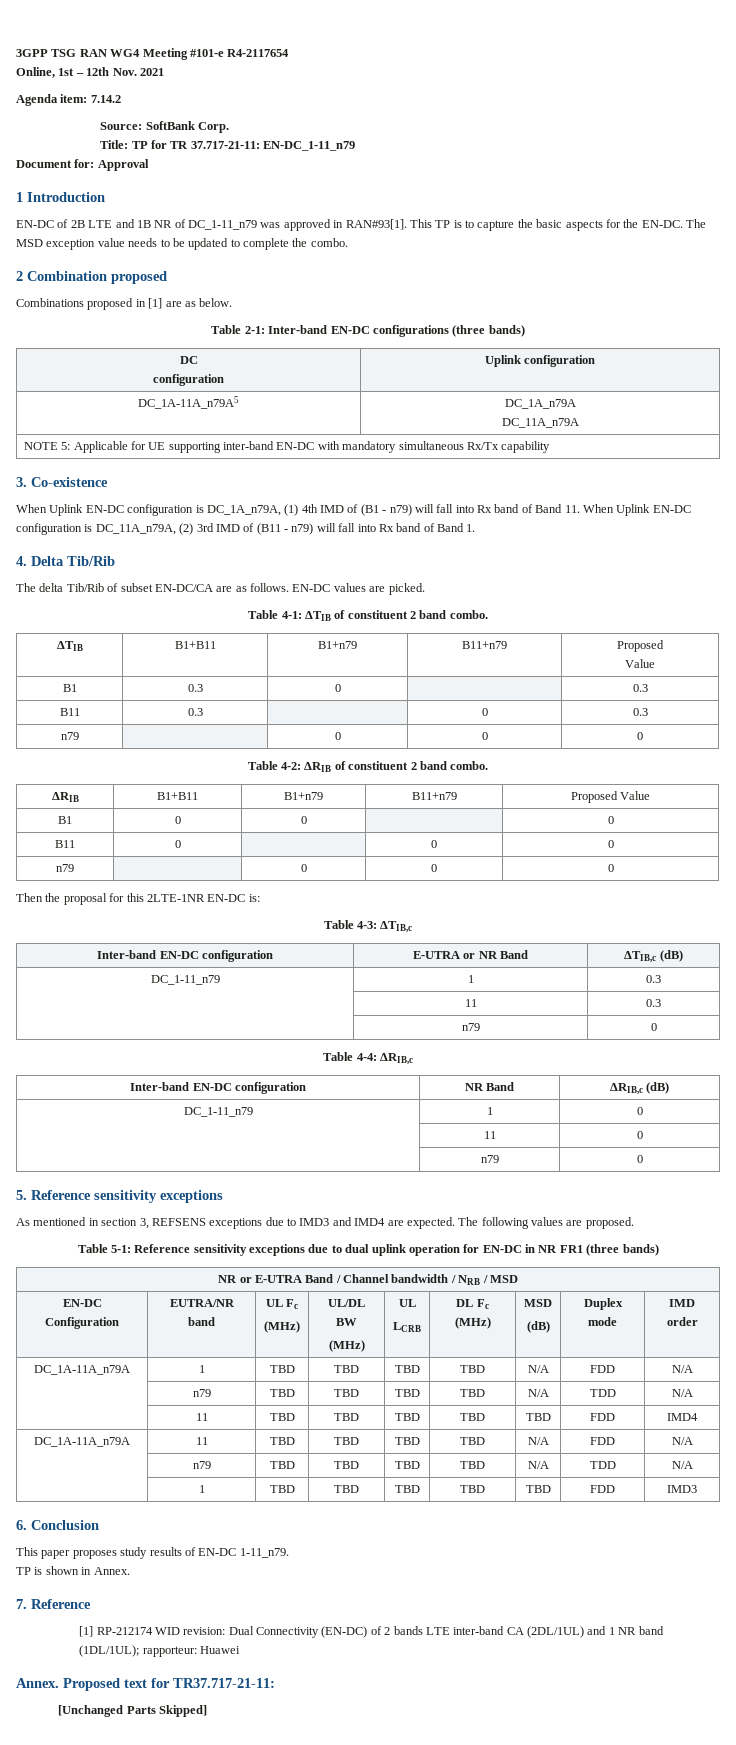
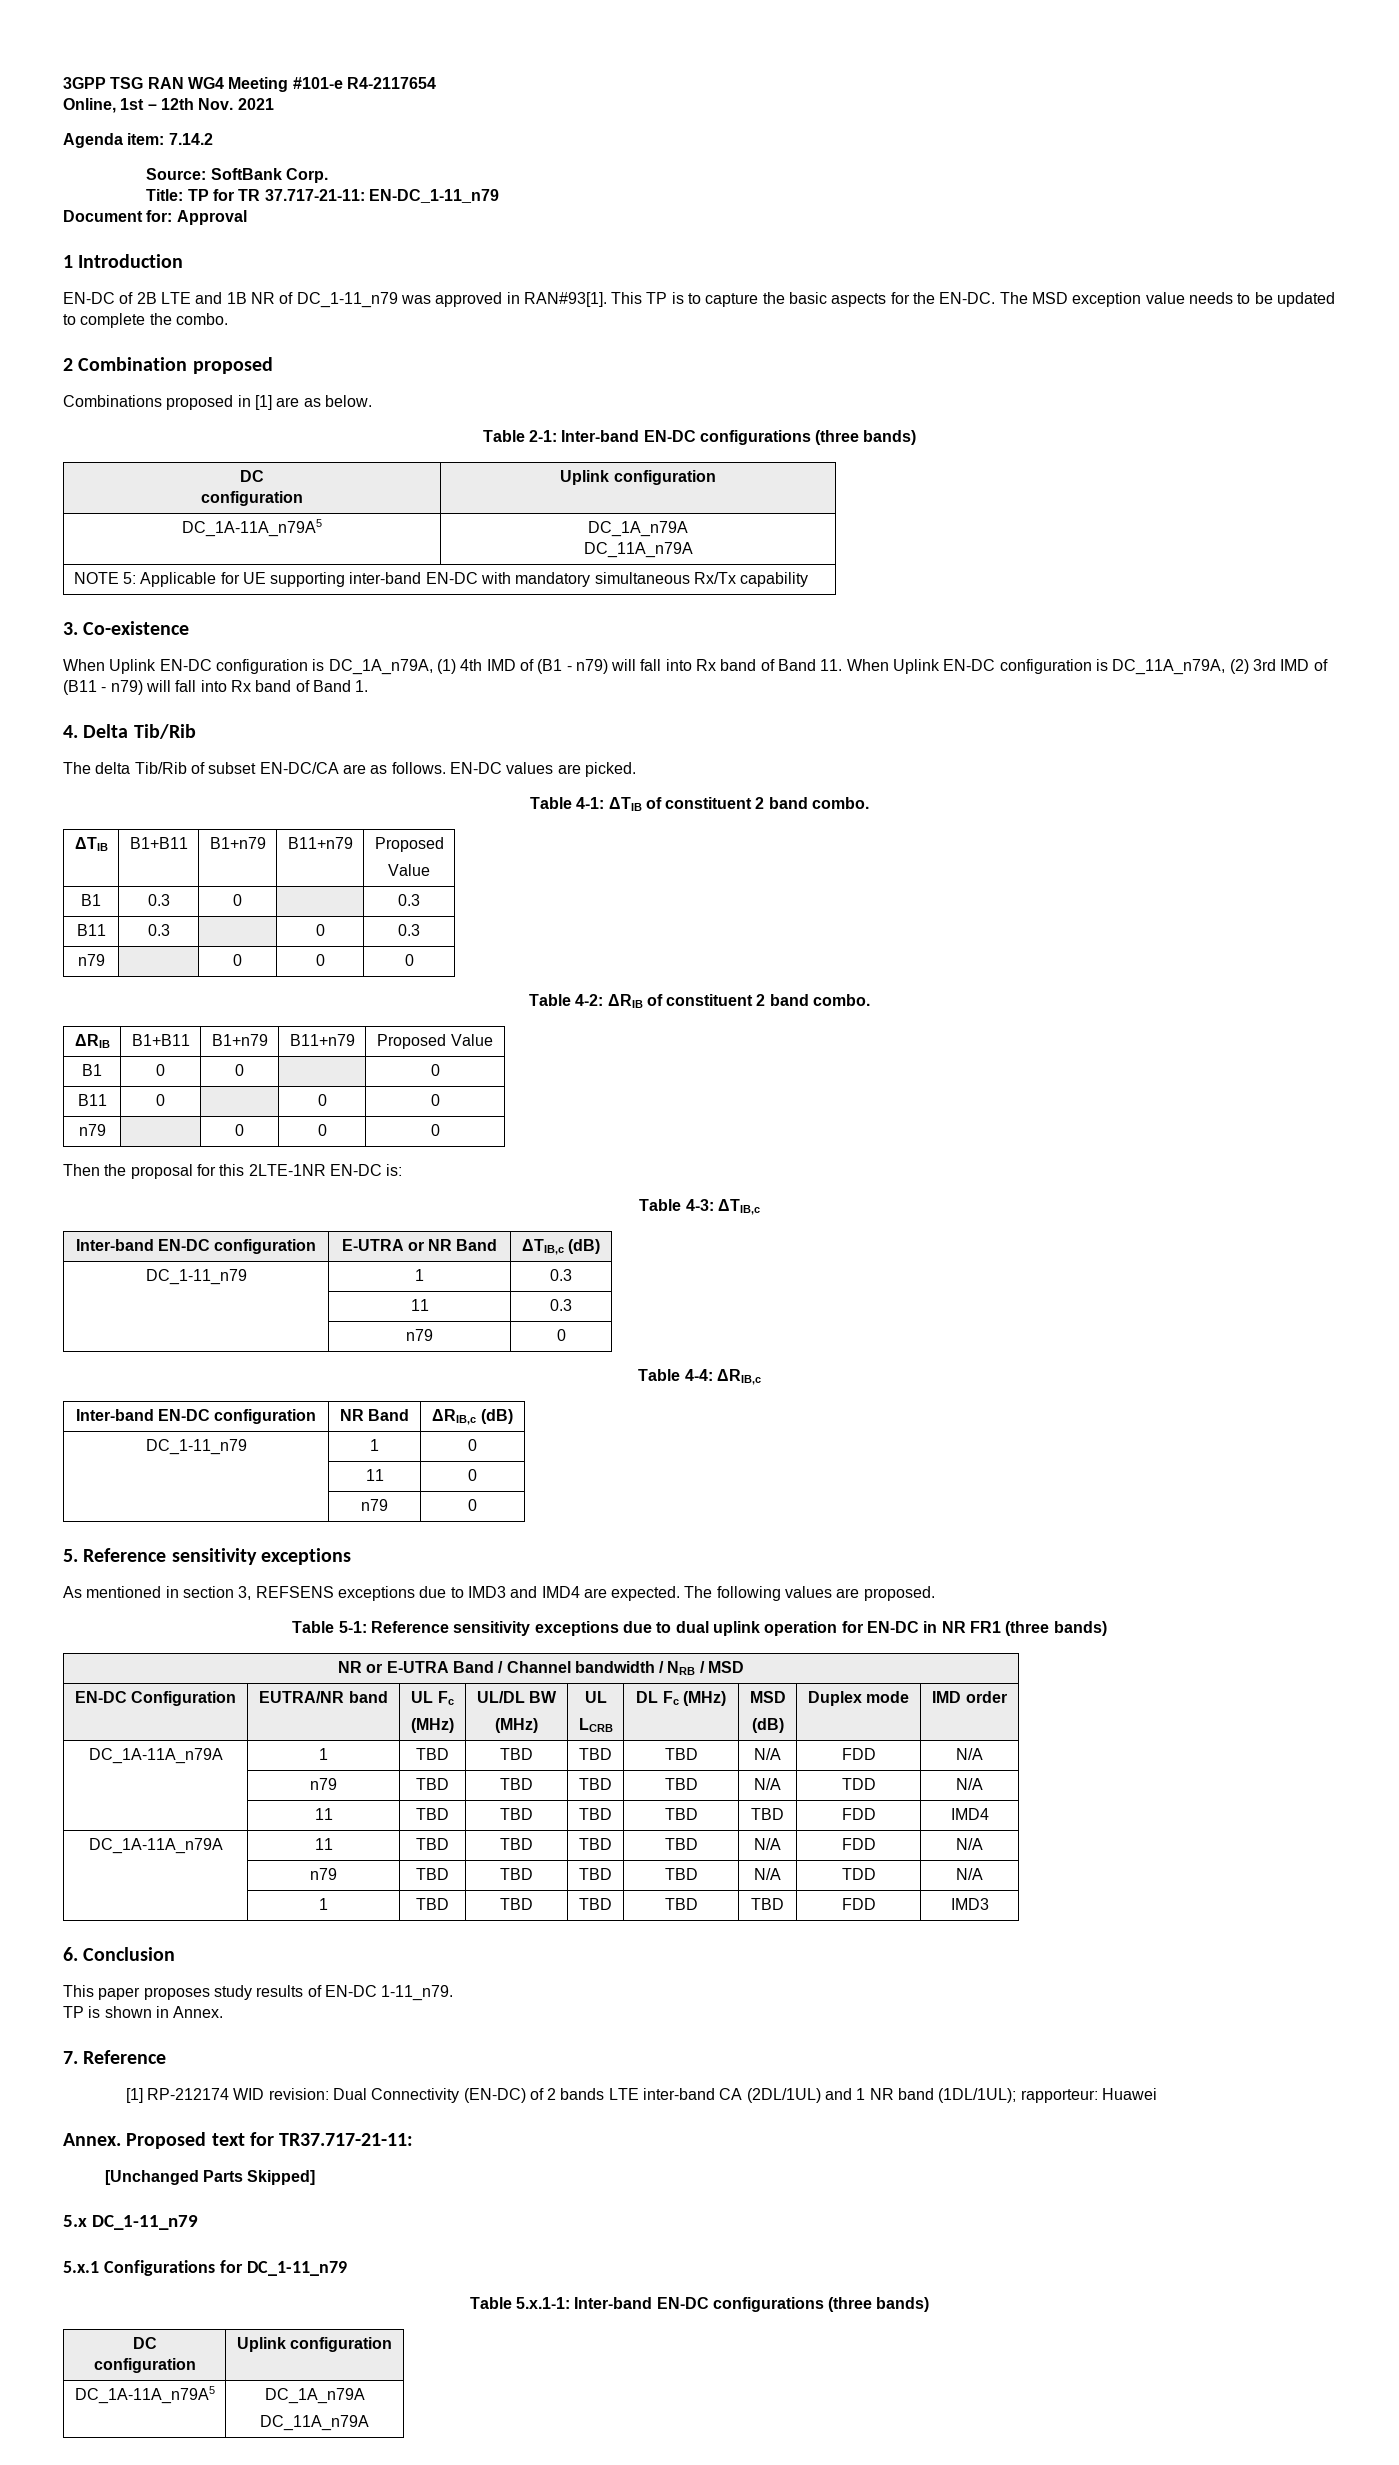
+ 5.x DC_1-11_n79
+ 5.x.1 Configurations for DC_1-11_n79
+ Table 5.x.1-1: Inter-band EN-DC configurations (three bands)
+ DC
+ configuration | Uplink configuration
+ DC_1A-11A_n79A5 | DC_1A_n79A
+ DC_11A_n79A

